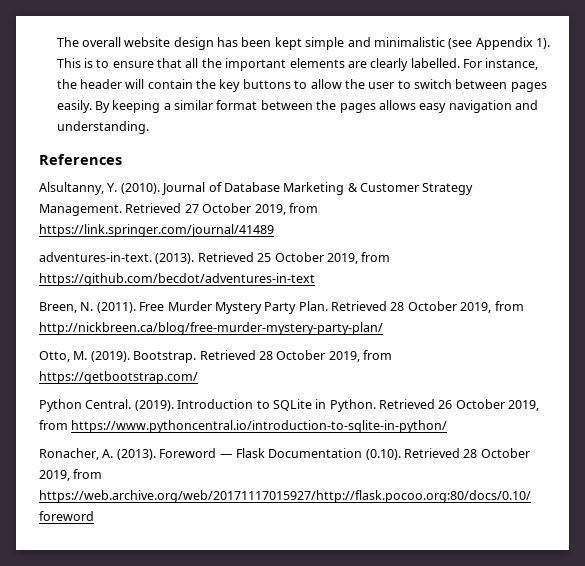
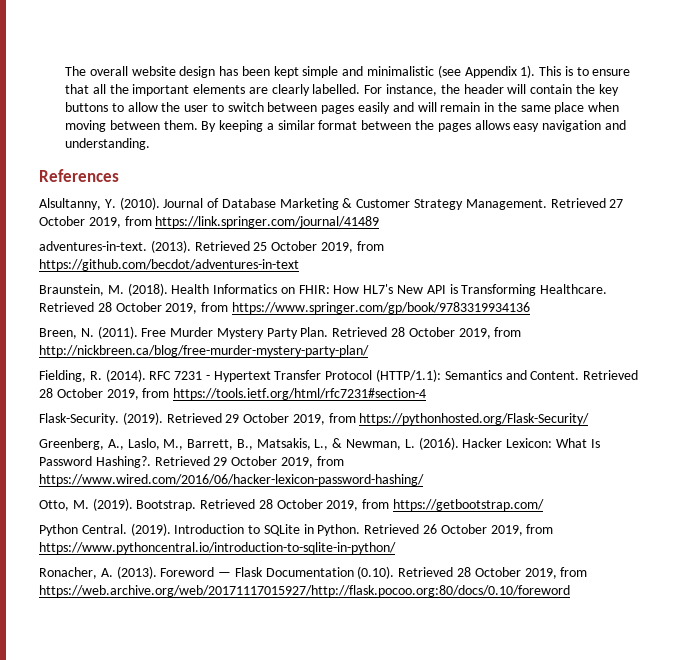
- For instance, the header will contain the key buttons to allow the user to switch between pages easily.
+ For instance, the header will contain the key buttons to allow the user to switch between pages easily and will remain in the same place when moving between them.
+ Braunstein, M. (2018). Health Informatics on FHIR: How HL7's New API is Transforming Healthcare. Retrieved 28 October 2019, from https://www.springer.com/gp/book/9783319934136
+ Fielding, R. (2014). RFC 7231 - Hypertext Transfer Protocol (HTTP/1.1): Semantics and Content. Retrieved 28 October 2019, from https://tools.ietf.org/html/rfc7231#section-4
+ Flask-Security. (2019). Retrieved 29 October 2019, from https://pythonhosted.org/Flask-Security/
+ Greenberg, A., Laslo, M., Barrett, B., Matsakis, L., & Newman, L. (2016). Hacker Lexicon: What Is Password Hashing?. Retrieved 29 October 2019, from https://www.wired.com/2016/06/hacker-lexicon-password-hashing/

